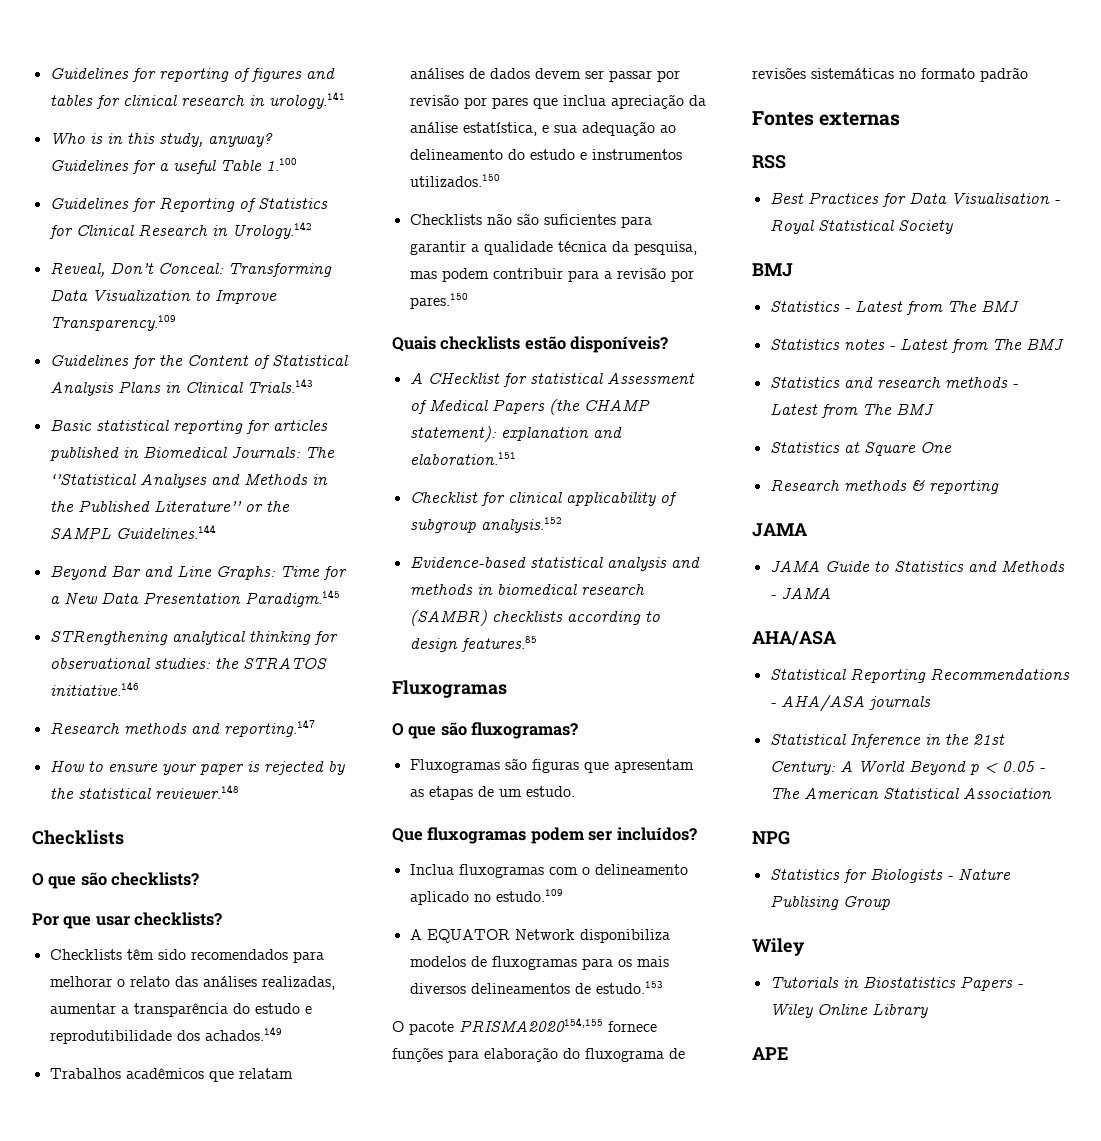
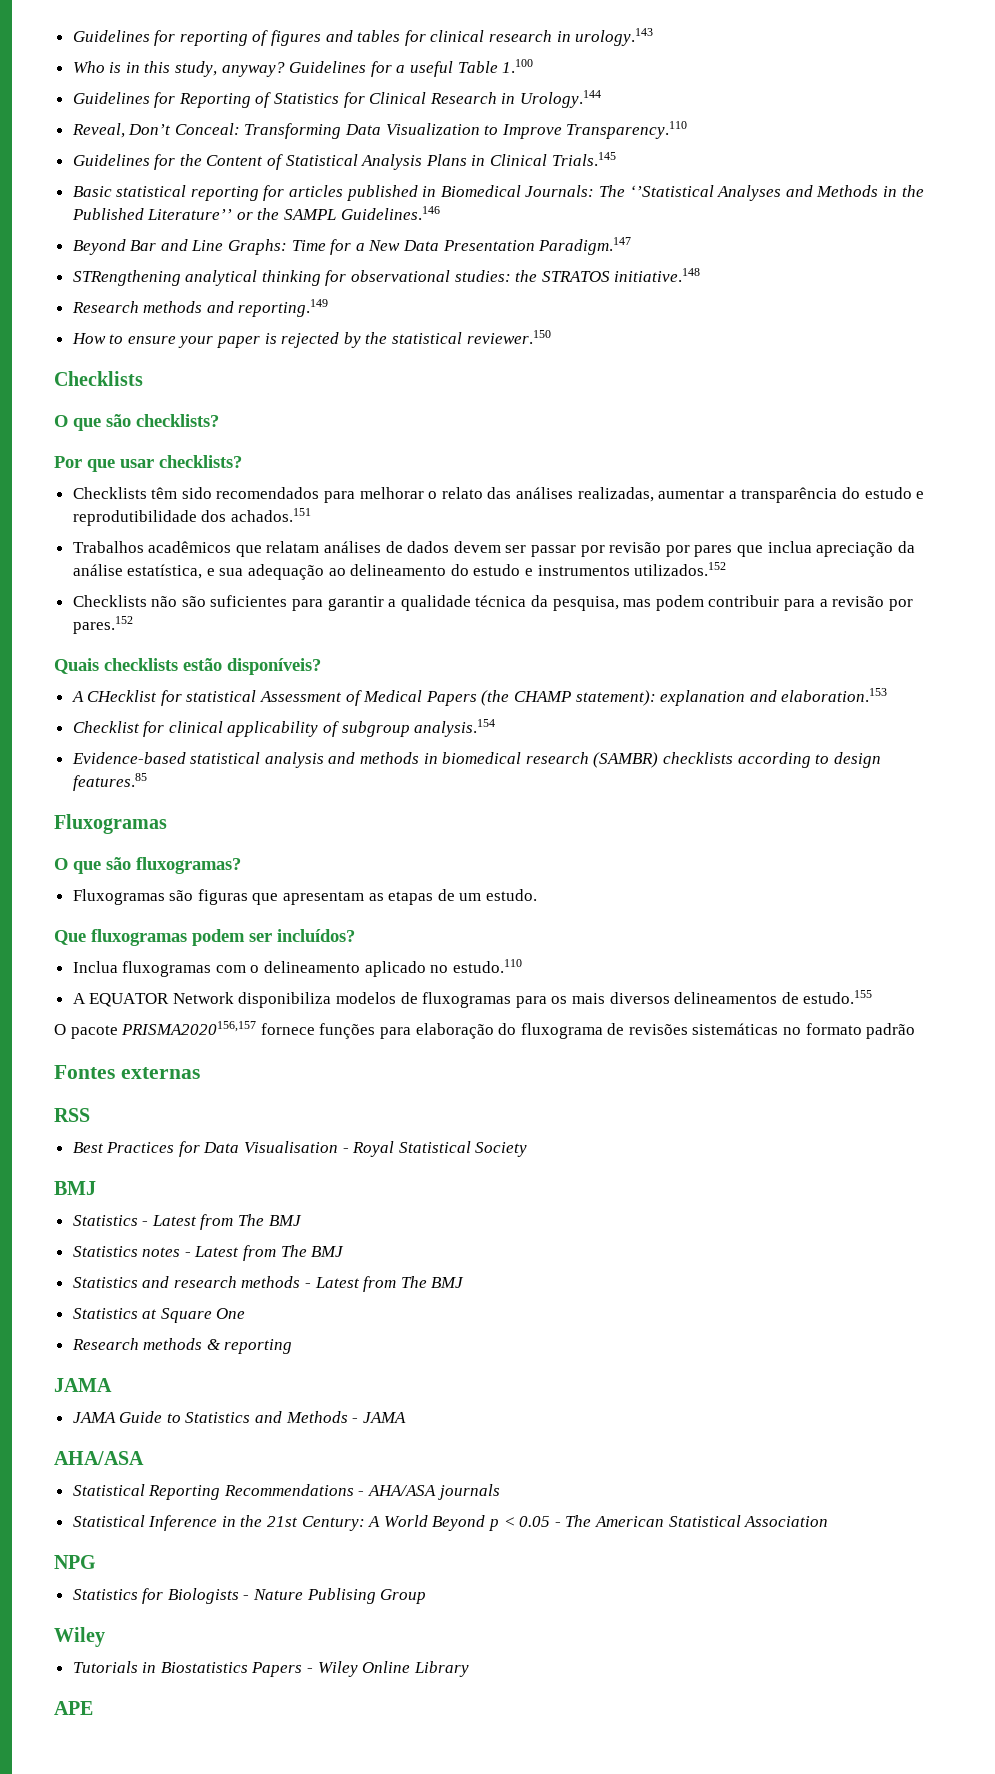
- Guidelines for reporting of figures and tables for clinical research in urology.141
+ Guidelines for reporting of figures and tables for clinical research in urology.143
- Guidelines for Reporting of Statistics for Clinical Research in Urology.142
+ Guidelines for Reporting of Statistics for Clinical Research in Urology.144
- Reveal, Don’t Conceal: Transforming Data Visualization to Improve Transparency.109
+ Reveal, Don’t Conceal: Transforming Data Visualization to Improve Transparency.110
- Guidelines for the Content of Statistical Analysis Plans in Clinical Trials.143
+ Guidelines for the Content of Statistical Analysis Plans in Clinical Trials.145
- Basic statistical reporting for articles published in Biomedical Journals: The ‘’Statistical Analyses and Methods in the Published Literature’’ or the SAMPL Guidelines.144
+ Basic statistical reporting for articles published in Biomedical Journals: The ‘’Statistical Analyses and Methods in the Published Literature’’ or the SAMPL Guidelines.146
- Beyond Bar and Line Graphs: Time for a New Data Presentation Paradigm.145
+ Beyond Bar and Line Graphs: Time for a New Data Presentation Paradigm.147
- STRengthening analytical thinking for observational studies: the STRATOS initiative.146
+ STRengthening analytical thinking for observational studies: the STRATOS initiative.148
- Research methods and reporting.147
+ Research methods and reporting.149
- How to ensure your paper is rejected by the statistical reviewer.148
+ How to ensure your paper is rejected by the statistical reviewer.150
- Checklists têm sido recomendados para melhorar o relato das análises realizadas, aumentar a transparência do estudo e reprodutibilidade dos achados.149
+ Checklists têm sido recomendados para melhorar o relato das análises realizadas, aumentar a transparência do estudo e reprodutibilidade dos achados.151
- Trabalhos acadêmicos que relatam análises de dados devem ser passar por revisão por pares que inclua apreciação da análise estatística, e sua adequação ao delineamento do estudo e instrumentos utilizados.150
+ Trabalhos acadêmicos que relatam análises de dados devem ser passar por revisão por pares que inclua apreciação da análise estatística, e sua adequação ao delineamento do estudo e instrumentos utilizados.152
- Checklists não são suficientes para garantir a qualidade técnica da pesquisa, mas podem contribuir para a revisão por pares.150
+ Checklists não são suficientes para garantir a qualidade técnica da pesquisa, mas podem contribuir para a revisão por pares.152
- A CHecklist for statistical Assessment of Medical Papers (the CHAMP statement): explanation and elaboration.151
+ A CHecklist for statistical Assessment of Medical Papers (the CHAMP statement): explanation and elaboration.153
- Checklist for clinical applicability of subgroup analysis.152
+ Checklist for clinical applicability of subgroup analysis.154
- Inclua fluxogramas com o delineamento aplicado no estudo.109
+ Inclua fluxogramas com o delineamento aplicado no estudo.110
- A EQUATOR Network disponibiliza modelos de fluxogramas para os mais diversos delineamentos de estudo.153
+ A EQUATOR Network disponibiliza modelos de fluxogramas para os mais diversos delineamentos de estudo.155
- O pacote PRISMA2020154,155 fornece funções para elaboração do fluxograma de revisões sistemáticas no formato padrão
+ O pacote PRISMA2020156,157 fornece funções para elaboração do fluxograma de revisões sistemáticas no formato padrão

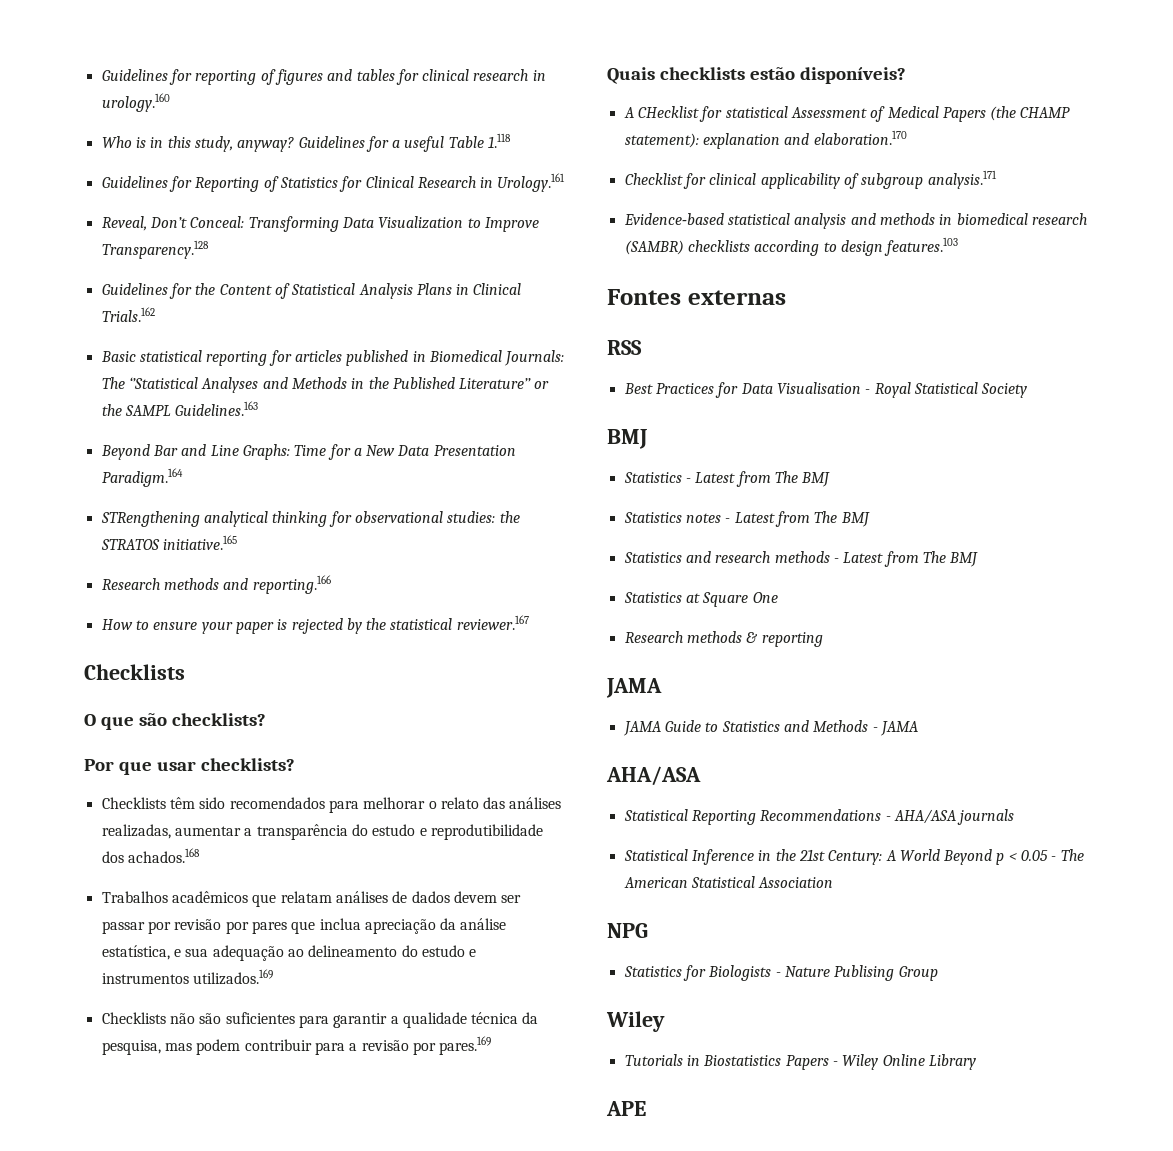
- Guidelines for reporting of figures and tables for clinical research in urology.143
+ Guidelines for reporting of figures and tables for clinical research in urology.160
- Guidelines for a useful Table 1.100
+ Guidelines for a useful Table 1.118
- Guidelines for Reporting of Statistics for Clinical Research in Urology.144
+ Guidelines for Reporting of Statistics for Clinical Research in Urology.161
- Reveal, Don’t Conceal: Transforming Data Visualization to Improve Transparency.110
+ Reveal, Don’t Conceal: Transforming Data Visualization to Improve Transparency.128
- Guidelines for the Content of Statistical Analysis Plans in Clinical Trials.145
+ Guidelines for the Content of Statistical Analysis Plans in Clinical Trials.162
- Basic statistical reporting for articles published in Biomedical Journals: The ‘’Statistical Analyses and Methods in the Published Literature’’ or the SAMPL Guidelines.146
+ Basic statistical reporting for articles published in Biomedical Journals: The ‘’Statistical Analyses and Methods in the Published Literature’’ or the SAMPL Guidelines.163
- Beyond Bar and Line Graphs: Time for a New Data Presentation Paradigm.147
+ Beyond Bar and Line Graphs: Time for a New Data Presentation Paradigm.164
- STRengthening analytical thinking for observational studies: the STRATOS initiative.148
+ STRengthening analytical thinking for observational studies: the STRATOS initiative.165
- Research methods and reporting.149
+ Research methods and reporting.166
- How to ensure your paper is rejected by the statistical reviewer.150
+ How to ensure your paper is rejected by the statistical reviewer.167
- Checklists têm sido recomendados para melhorar o relato das análises realizadas, aumentar a transparência do estudo e reprodutibilidade dos achados.151
+ Checklists têm sido recomendados para melhorar o relato das análises realizadas, aumentar a transparência do estudo e reprodutibilidade dos achados.168
- Trabalhos acadêmicos que relatam análises de dados devem ser passar por revisão por pares que inclua apreciação da análise estatística, e sua adequação ao delineamento do estudo e instrumentos utilizados.152
+ Trabalhos acadêmicos que relatam análises de dados devem ser passar por revisão por pares que inclua apreciação da análise estatística, e sua adequação ao delineamento do estudo e instrumentos utilizados.169
- Checklists não são suficientes para garantir a qualidade técnica da pesquisa, mas podem contribuir para a revisão por pares.152
+ Checklists não são suficientes para garantir a qualidade técnica da pesquisa, mas podem contribuir para a revisão por pares.169
- A CHecklist for statistical Assessment of Medical Papers (the CHAMP statement): explanation and elaboration.153
+ A CHecklist for statistical Assessment of Medical Papers (the CHAMP statement): explanation and elaboration.170
- Checklist for clinical applicability of subgroup analysis.154
+ Checklist for clinical applicability of subgroup analysis.171
- Evidence‐based statistical analysis and methods in biomedical research (SAMBR) checklists according to design features.85
- Fluxogramas
- O que são fluxogramas?
- Fluxogramas são figuras que apresentam as etapas de um estudo.
- Que fluxogramas podem ser incluídos?
- Inclua fluxogramas com o delineamento aplicado no estudo.110
- A EQUATOR Network disponibiliza modelos de fluxogramas para os mais diversos delineamentos de estudo.155
- O pacote PRISMA2020156,157 fornece funções para elaboração do fluxograma de revisões sistemáticas no formato padrão
+ Evidence‐based statistical analysis and methods in biomedical research (SAMBR) checklists according to design features.103

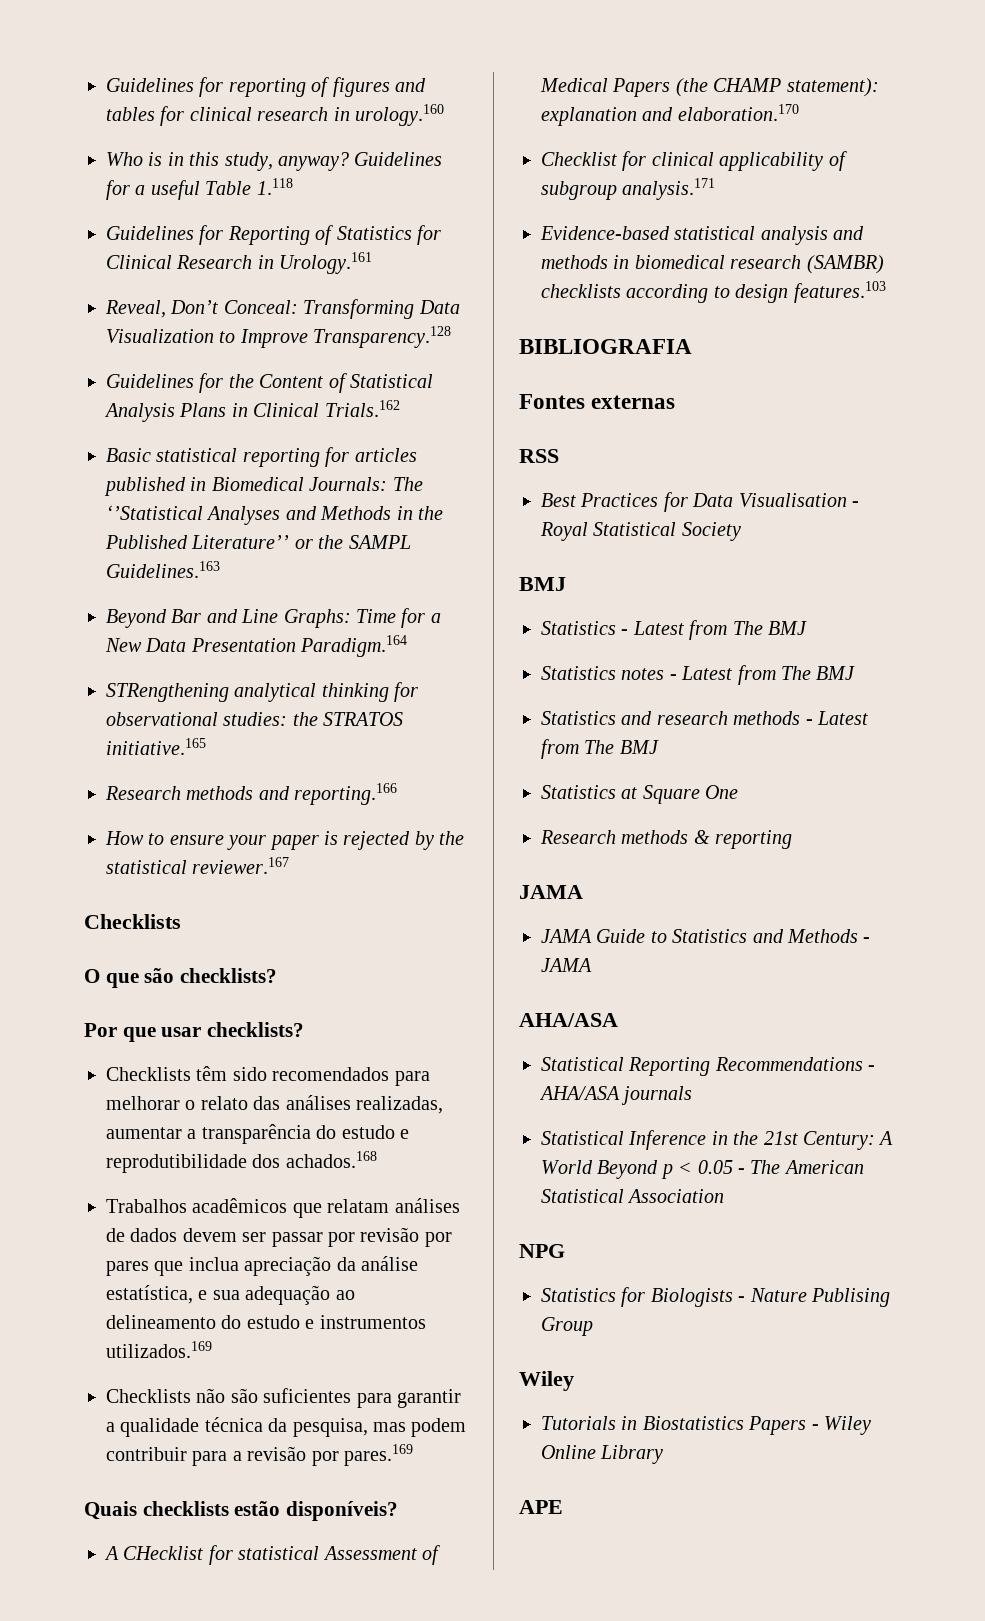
+ BIBLIOGRAFIA

